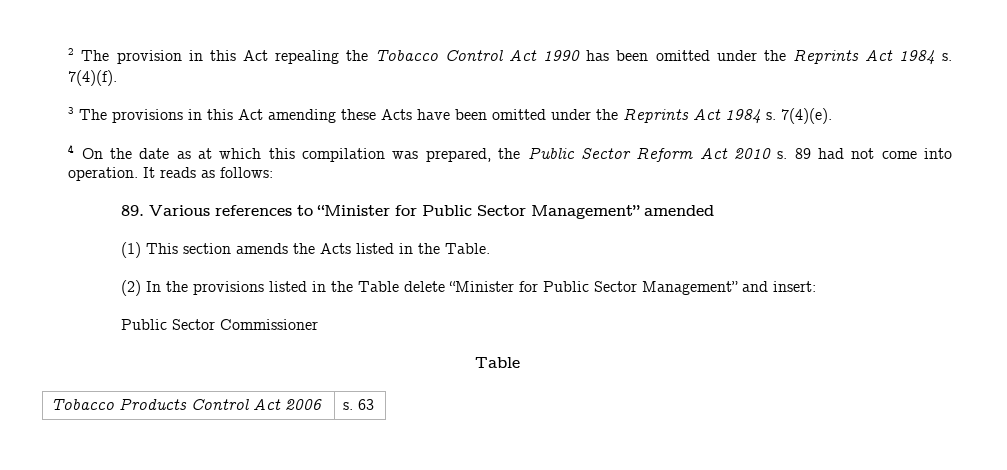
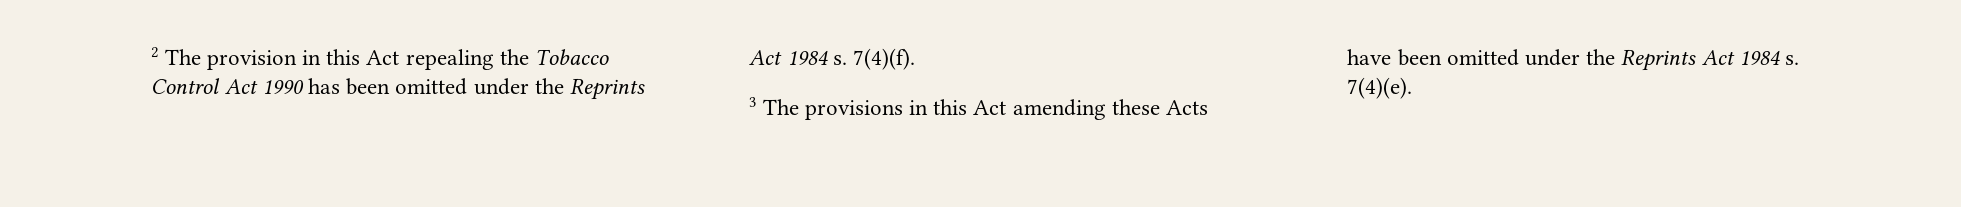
- 4 On the date as at which this compilation was prepared, the Public Sector Reform Act 2010 s. 89 had not come into operation. It reads as follows:
- 89. Various references to “Minister for Public Sector Management” amended
- (1) This section amends the Acts listed in the Table.
- (2) In the provisions listed in the Table delete “Minister for Public Sector Management” and insert:
- Public Sector Commissioner
- Table
- Tobacco Products Control Act 2006 | s. 63

